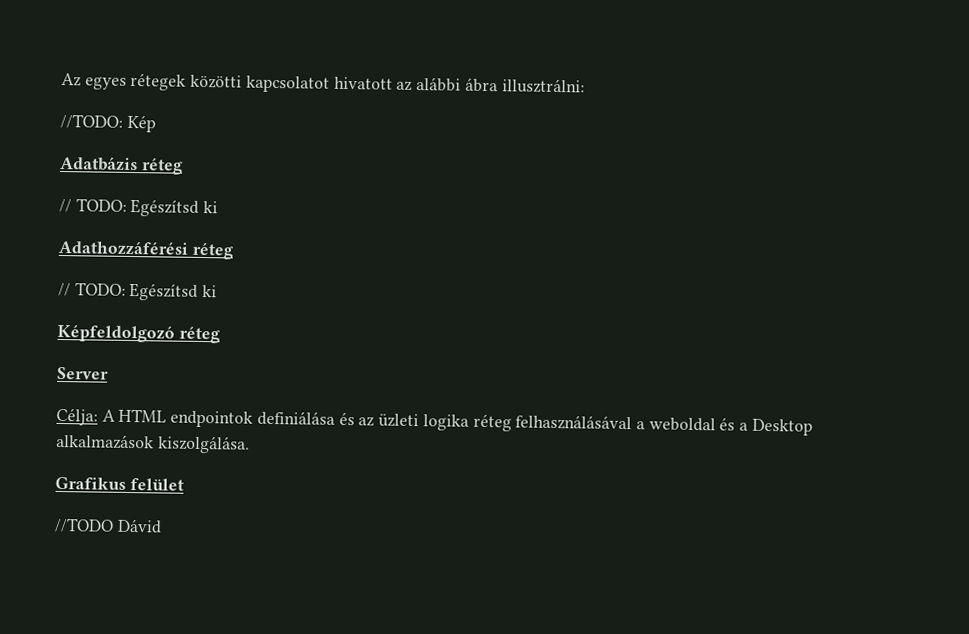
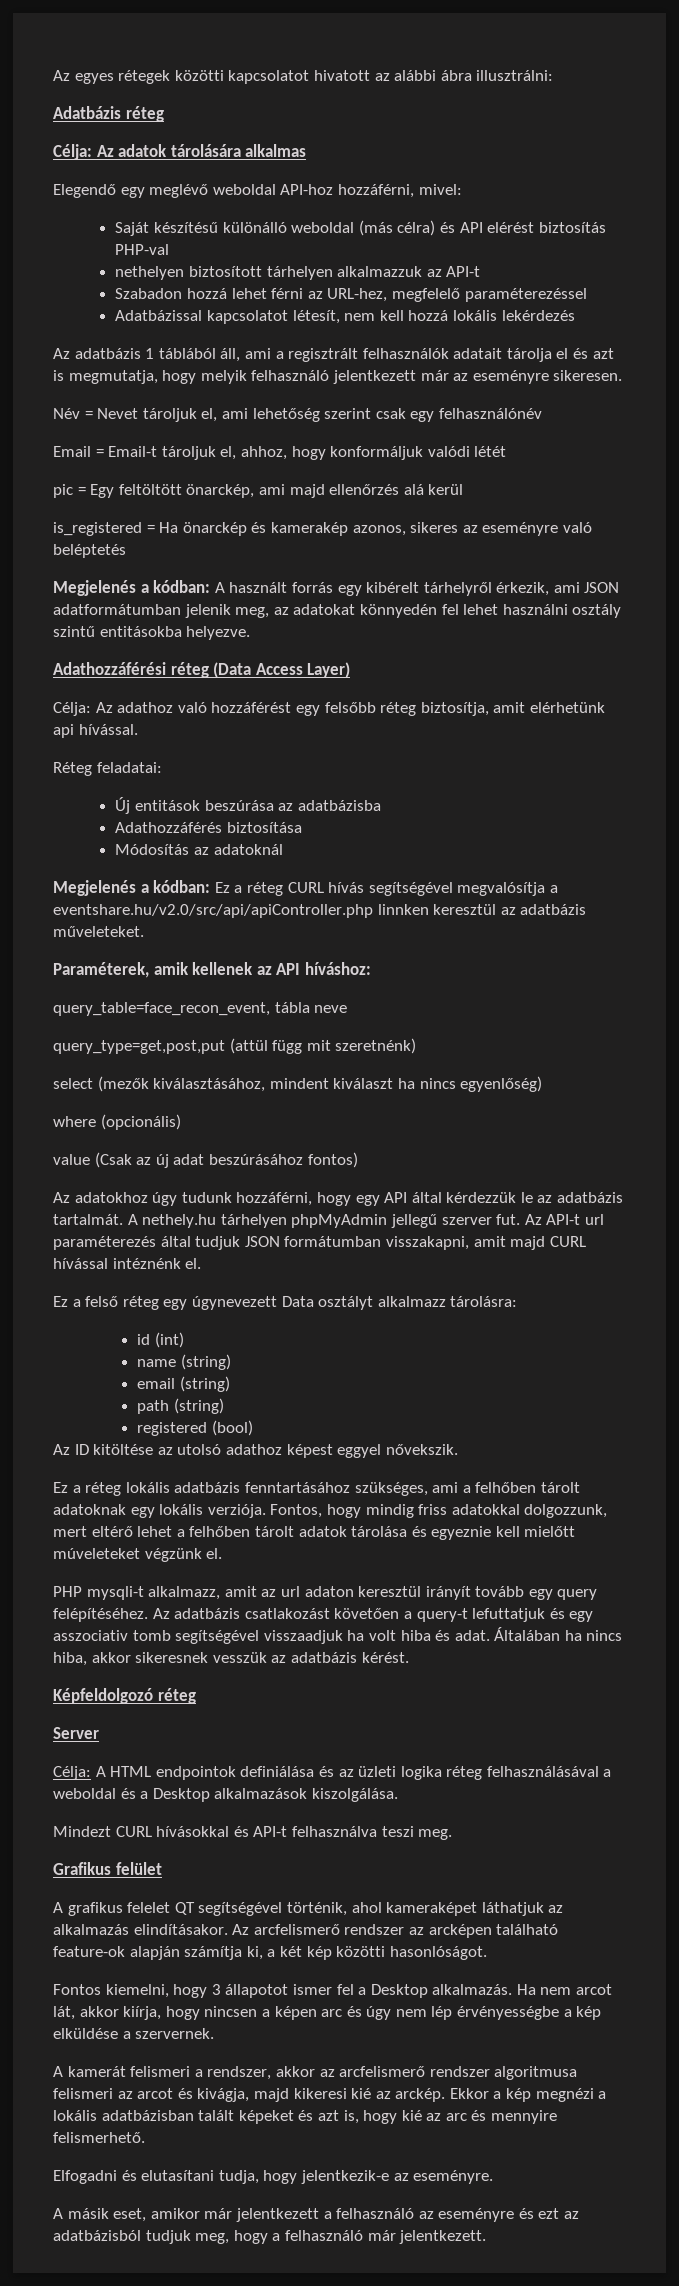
- //TODO: Kép
  Adatbázis réteg
- // TODO: Egészítsd ki
- Adathozzáférési réteg
- // TODO: Egészítsd ki
+ Célja: Az adatok tárolására alkalmas
+ Elegendő egy meglévő weboldal API-hoz hozzáférni, mivel:
+ Saját készítésű különálló weboldal (más célra) és API elérést biztosítás PHP-val
+ nethelyen biztosított tárhelyen alkalmazzuk az API-t
+ Szabadon hozzá lehet férni az URL-hez, megfelelő paraméterezéssel
+ Adatbázissal kapcsolatot létesít, nem kell hozzá lokális lekérdezés
+ Az adatbázis 1 táblából áll, ami a regisztrált felhasználók adatait tárolja el és azt is megmutatja, hogy melyik felhasználó jelentkezett már az eseményre sikeresen.
+ Név = Nevet tároljuk el, ami lehetőség szerint csak egy felhasználónév
+ Email = Email-t tároljuk el, ahhoz, hogy konformáljuk valódi létét
+ pic = Egy feltöltött önarckép, ami majd ellenőrzés alá kerül
+ is_registered = Ha önarckép és kamerakép azonos, sikeres az eseményre való beléptetés
+ Megjelenés a kódban: A használt forrás egy kibérelt tárhelyről érkezik, ami JSON adatformátumban jelenik meg, az adatokat könnyedén fel lehet használni osztály szintű entitásokba helyezve.
+ Adathozzáférési réteg (Data Access Layer)
+ Célja: Az adathoz való hozzáférést egy felsőbb réteg biztosítja, amit elérhetünk api hívással.
+ Réteg feladatai:
+ Új entitások beszúrása az adatbázisba
+ Adathozzáférés biztosítása
+ Módosítás az adatoknál
+ Megjelenés a kódban: Ez a réteg CURL hívás segítségével megvalósítja a eventshare.hu/v2.0/src/api/apiController.php linnken keresztül az adatbázis műveleteket.
+ Paraméterek, amik kellenek az API híváshoz:
+ query_table=face_recon_event, tábla neve
+ query_type=get,post,put (attül függ mit szeretnénk)
+ select (mezők kiválasztásához, mindent kiválaszt ha nincs egyenlőség)
+ where (opcionális)
+ value (Csak az új adat beszúrásához fontos)
+ Az adatokhoz úgy tudunk hozzáférni, hogy egy API által kérdezzük le az adatbázis tartalmát. A nethely.hu tárhelyen phpMyAdmin jellegű szerver fut. Az API-t url paraméterezés által tudjuk JSON formátumban visszakapni, amit majd CURL hívással intéznénk el.
+ Ez a felső réteg egy úgynevezett Data osztályt alkalmazz tárolásra:
+ id (int)
+ name (string)
+ email (string)
+ path (string)
+ registered (bool)
+ Az ID kitöltése az utolsó adathoz képest eggyel nővekszik.
+ Ez a réteg lokális adatbázis fenntartásához szükséges, ami a felhőben tárolt adatoknak egy lokális verziója. Fontos, hogy mindig friss adatokkal dolgozzunk, mert eltérő lehet a felhőben tárolt adatok tárolása és egyeznie kell mielőtt múveleteket végzünk el.
+ PHP mysqli-t alkalmazz, amit az url adaton keresztül irányít tovább egy query felépítéséhez. Az adatbázis csatlakozást követően a query-t lefuttatjuk és egy asszociativ tomb segítségével visszaadjuk ha volt hiba és adat. Általában ha nincs hiba, akkor sikeresnek vesszük az adatbázis kérést.
+ Mindezt CURL hívásokkal és API-t felhasználva teszi meg.
  Grafikus felület
- //TODO Dávid
+ A grafikus felelet QT segítségével történik, ahol kameraképet láthatjuk az alkalmazás elindításakor. Az arcfelismerő rendszer az arcképen található feature-ok alapján számítja ki, a két kép közötti hasonlóságot.
+ Fontos kiemelni, hogy 3 állapotot ismer fel a Desktop alkalmazás. Ha nem arcot lát, akkor kiírja, hogy nincsen a képen arc és úgy nem lép érvényességbe a kép elküldése a szervernek.
+ A kamerát felismeri a rendszer, akkor az arcfelismerő rendszer algoritmusa felismeri az arcot és kivágja, majd kikeresi kié az arckép. Ekkor a kép megnézi a lokális adatbázisban talált képeket és azt is, hogy kié az arc és mennyire felismerhető.
+ Elfogadni és elutasítani tudja, hogy jelentkezik-e az eseményre.
+ A másik eset, amikor már jelentkezett a felhasználó az eseményre és ezt az adatbázisból tudjuk meg, hogy a felhasználó már jelentkezett.

